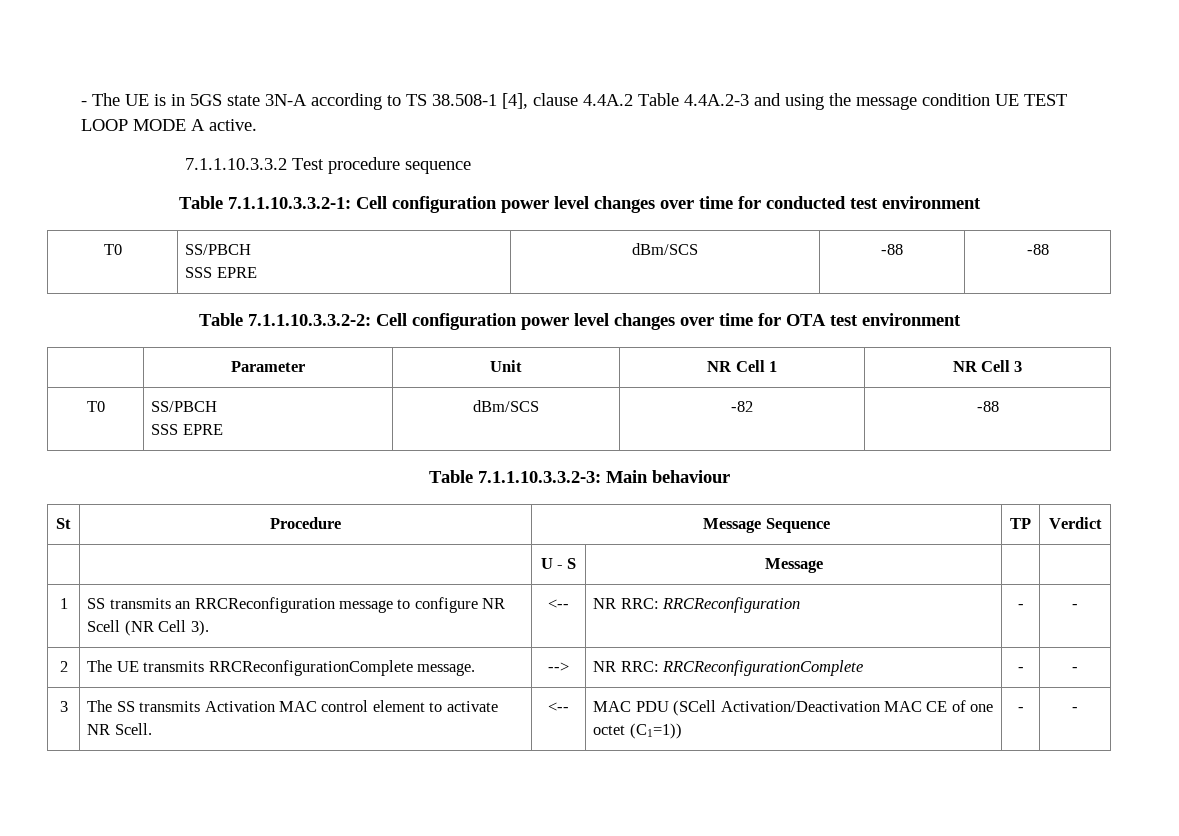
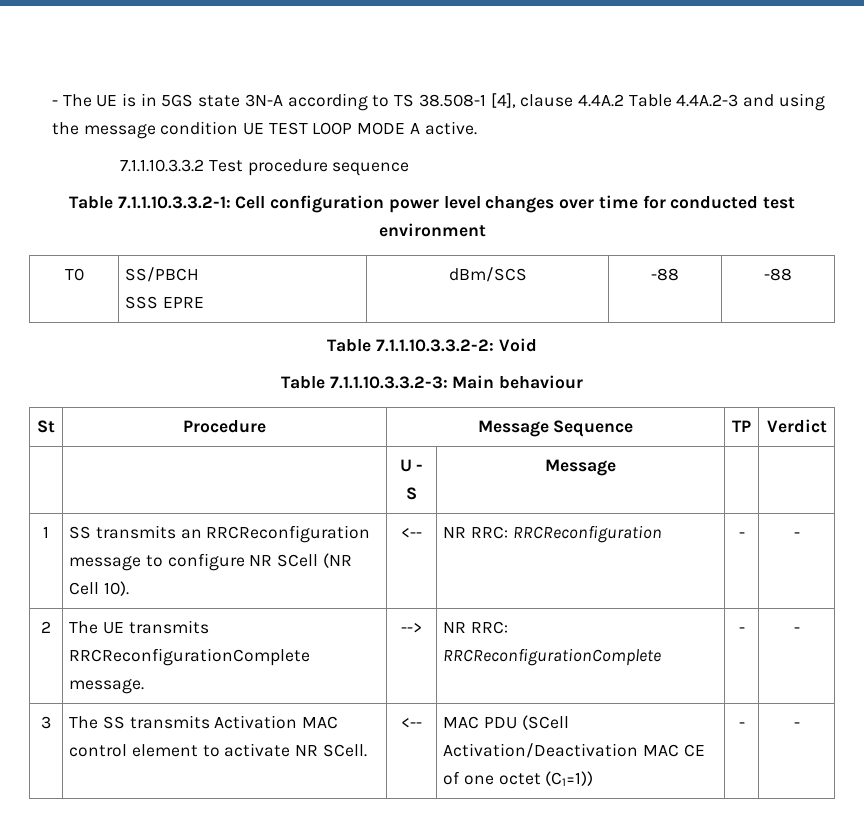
- Table 7.1.1.10.3.3.2-2: Cell configuration power level changes over time for OTA test environment
- | Parameter | Unit | NR Cell 1 | NR Cell 3
- T0 | SS/PBCH
- SSS EPRE | dBm/SCS | -82 | -88
+ Table 7.1.1.10.3.3.2-2: Void
- 1 | SS transmits an RRCReconfiguration message to configure NR Scell (NR Cell 3). | <-- | NR RRC: RRCReconfiguration | - | -
+ 1 | SS transmits an RRCReconfiguration message to configure NR SCell (NR Cell 10). | <-- | NR RRC: RRCReconfiguration | - | -
- 3 | The SS transmits Activation MAC control element to activate NR Scell. | <-- | MAC PDU (SCell Activation/Deactivation MAC CE of one octet (C1=1)) | - | -
+ 3 | The SS transmits Activation MAC control element to activate NR SCell. | <-- | MAC PDU (SCell Activation/Deactivation MAC CE of one octet (C1=1)) | - | -

